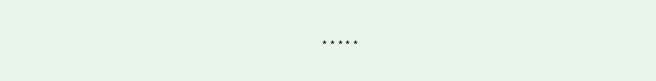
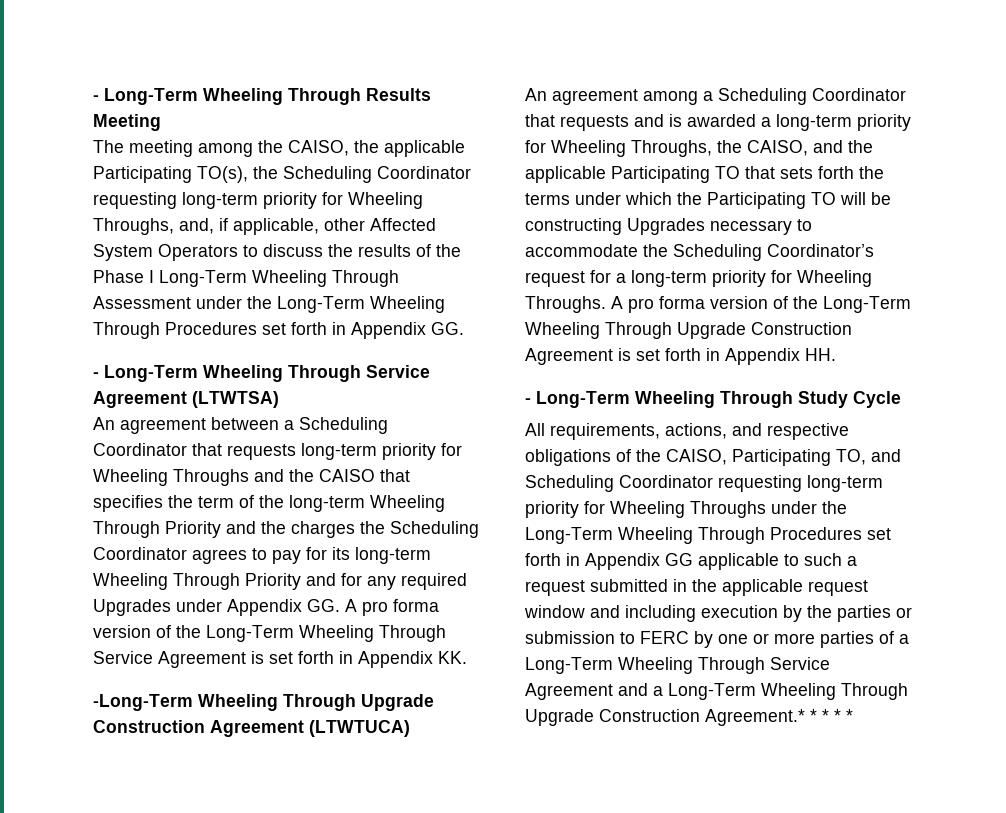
- * * * * *
+ - Long-Term Wheeling Through Results Meeting
+ The meeting among the CAISO, the applicable Participating TO(s), the Scheduling Coordinator requesting long-term priority for Wheeling Throughs, and, if applicable, other Affected System Operators to discuss the results of the Phase I Long-Term Wheeling Through Assessment under the Long-Term Wheeling Through Procedures set forth in Appendix GG.
+ - Long-Term Wheeling Through Service Agreement (LTWTSA)
+ An agreement between a Scheduling Coordinator that requests long-term priority for Wheeling Throughs and the CAISO that specifies the term of the long-term Wheeling Through Priority and the charges the Scheduling Coordinator agrees to pay for its long-term Wheeling Through Priority and for any required Upgrades under Appendix GG. A pro forma version of the Long-Term Wheeling Through Service Agreement is set forth in Appendix KK.
+ -Long-Term Wheeling Through Upgrade Construction Agreement (LTWTUCA)
+ An agreement among a Scheduling Coordinator that requests and is awarded a long-term priority for Wheeling Throughs, the CAISO, and the applicable Participating TO that sets forth the terms under which the Participating TO will be constructing Upgrades necessary to accommodate the Scheduling Coordinator’s request for a long-term priority for Wheeling Throughs. A pro forma version of the Long-Term Wheeling Through Upgrade Construction Agreement is set forth in Appendix HH.
+ - Long-Term Wheeling Through Study Cycle
+ All requirements, actions, and respective obligations of the CAISO, Participating TO, and Scheduling Coordinator requesting long-term priority for Wheeling Throughs under the Long-Term Wheeling Through Procedures set forth in Appendix GG applicable to such a request submitted in the applicable request window and including execution by the parties or submission to FERC by one or more parties of a Long-Term Wheeling Through Service Agreement and a Long-Term Wheeling Through Upgrade Construction Agreement.* * * * *

